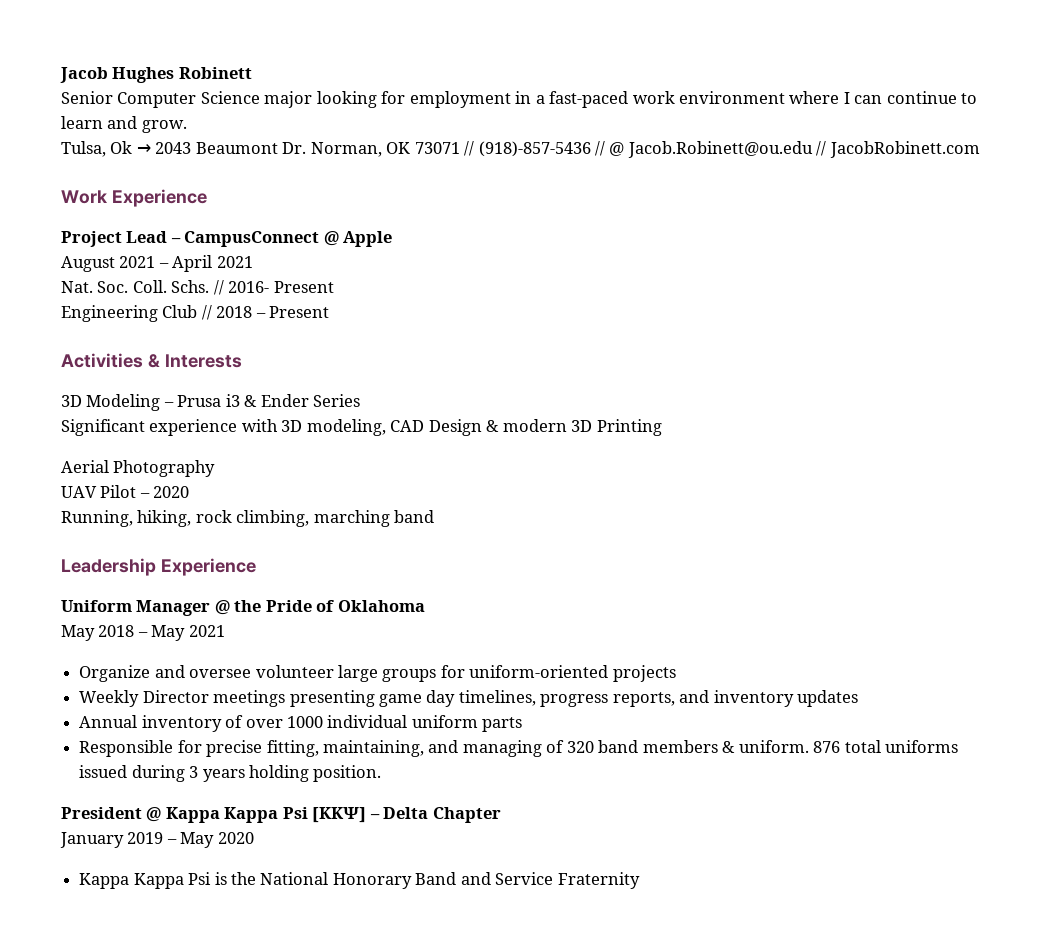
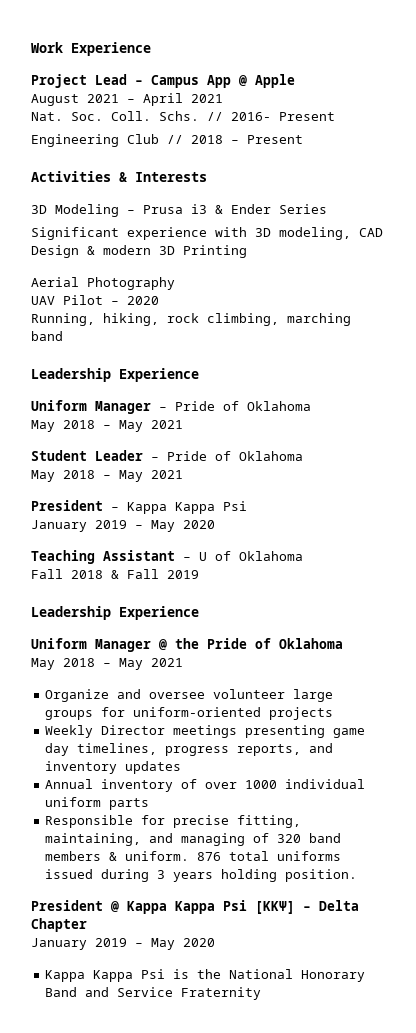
- Jacob Hughes Robinett
- Senior Computer Science major looking for employment in a fast-paced work environment where I can continue to learn and grow.
- Tulsa, Ok → 2043 Beaumont Dr. Norman, OK 73071 // (918)-857-5436 // @ Jacob.Robinett@ou.edu // JacobRobinett.com
- Project Lead – CampusConnect @ Apple
+ Project Lead – Campus App @ Apple
+ Uniform Manager – Pride of Oklahoma
+ May 2018 – May 2021
+ Student Leader – Pride of Oklahoma
+ May 2018 – May 2021
+ President – Kappa Kappa Psi
+ January 2019 – May 2020
+ Teaching Assistant – U of Oklahoma
+ Fall 2018 & Fall 2019
+ Leadership Experience

